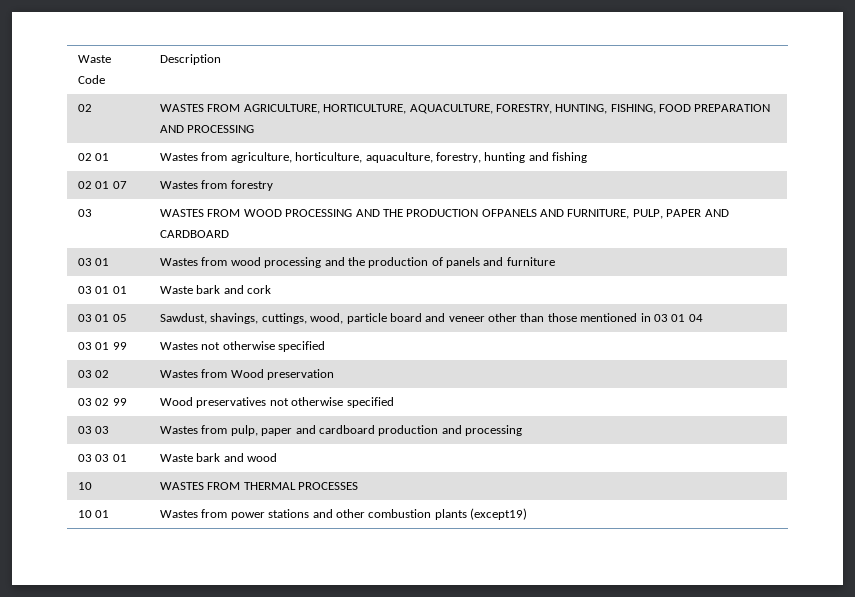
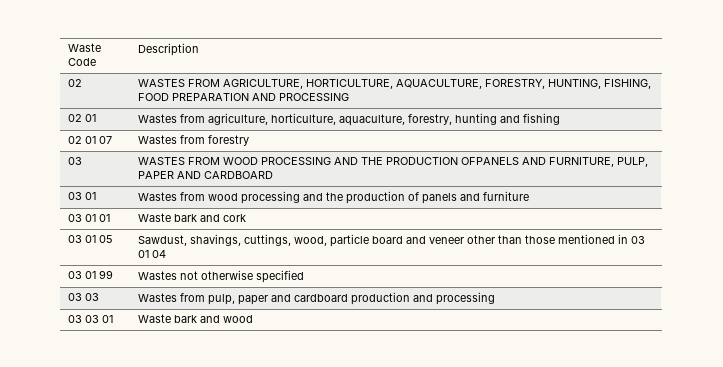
- 03 02 | Wastes from Wood preservation
- 03 02 99 | Wood preservatives not otherwise specified
- 10 | WASTES FROM THERMAL PROCESSES
- 10 01 | Wastes from power stations and other combustion plants (except19)

